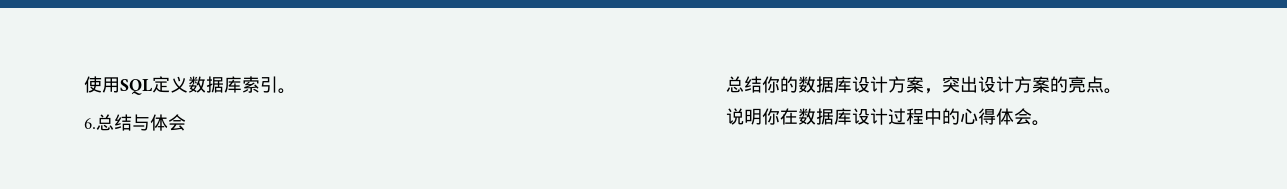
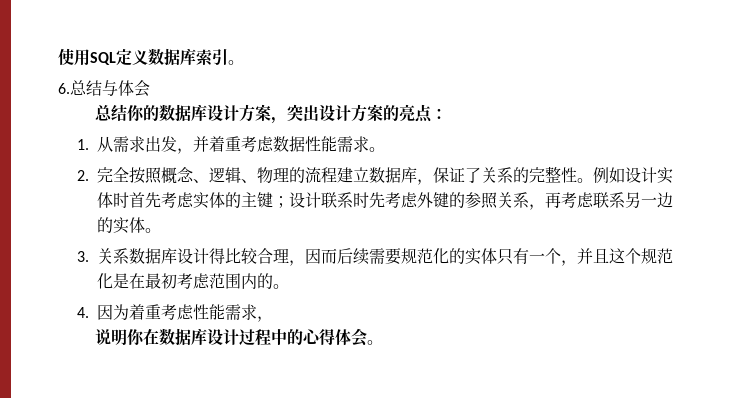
- 总结你的数据库设计方案，突出设计方案的亮点。
+ 总结你的数据库设计方案，突出设计方案的亮点：
+ 1.从需求出发，并着重考虑数据性能需求。
+ 2.完全按照概念、逻辑、物理的流程建立数据库，保证了关系的完整性。例如设计实体时首先考虑实体的主键；设计联系时先考虑外键的参照关系，再考虑联系另一边的实体。
+ 3.关系数据库设计得比较合理，因而后续需要规范化的实体只有一个，并且这个规范化是在最初考虑范围内的。
+ 4.因为着重考虑性能需求，

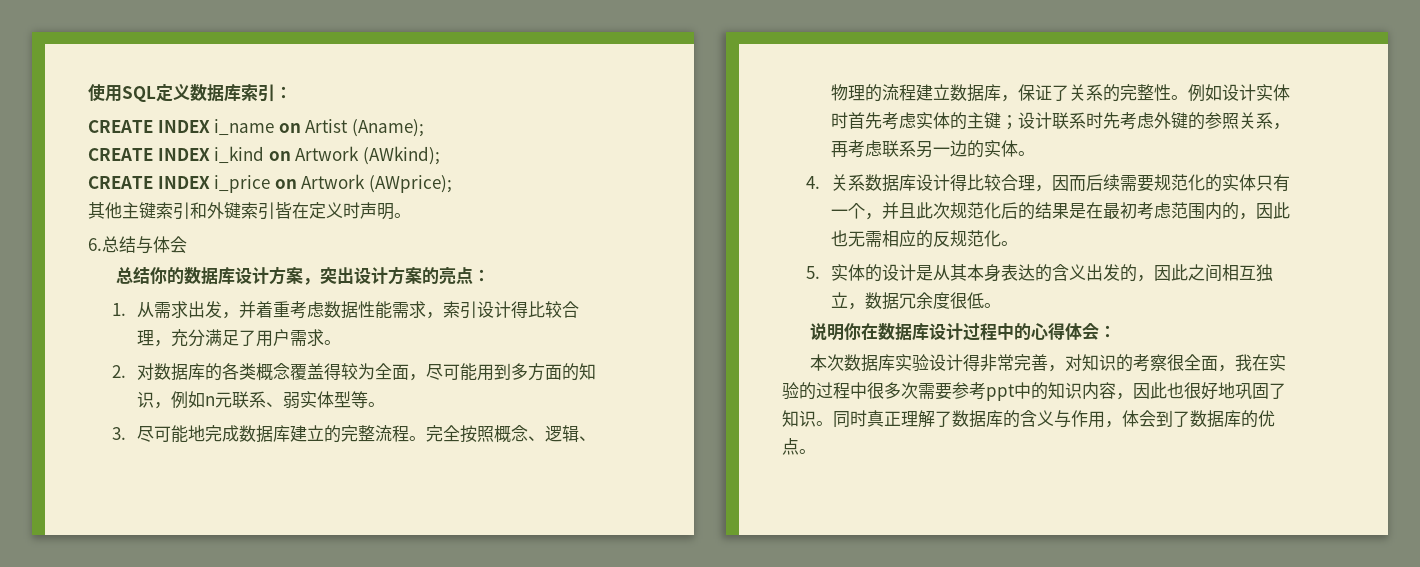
- 使用SQL定义数据库索引。
+ 使用SQL定义数据库索引：
+ CREATE INDEX i_name on Artist (Aname);
+ CREATE INDEX i_kind on Artwork (AWkind);
+ CREATE INDEX i_price on Artwork (AWprice);
+ 其他主键索引和外键索引皆在定义时声明。
- 1.从需求出发，并着重考虑数据性能需求。
- 2.完全按照概念、逻辑、物理的流程建立数据库，保证了关系的完整性。
+ 1.从需求出发，并着重考虑数据性能需求，索引设计得比较合理，充分满足了用户需求。
+ 2.对数据库的各类概念覆盖得较为全面，尽可能用到多方面的知识，例如n元联系、弱实体型等。
+ 3.尽可能地完成数据库建立的完整流程。完全按照概念、逻辑、物理的流程建立数据库，保证了关系的完整性。
- 3.关系数据库设计得比较合理，因而后续需要规范化的实体只有一个，并且这个规范化是在最初考虑范围内的。
- 4.因为着重考虑性能需求，
+ 4.关系数据库设计得比较合理，因而后续需要规范化的实体只有一个，并且此次规范化后的结果是在最初考虑范围内的，因此也无需相应的反规范化。
+ 5.实体的设计是从其本身表达的含义出发的，因此之间相互独立，数据冗余度很低。
- 说明你在数据库设计过程中的心得体会。
+ 说明你在数据库设计过程中的心得体会：
+ 本次数据库实验设计得非常完善，对知识的考察很全面，我在实验的过程中很多次需要参考ppt中的知识内容，因此也很好地巩固了知识。同时真正理解了数据库的含义与作用，体会到了数据库的优点。

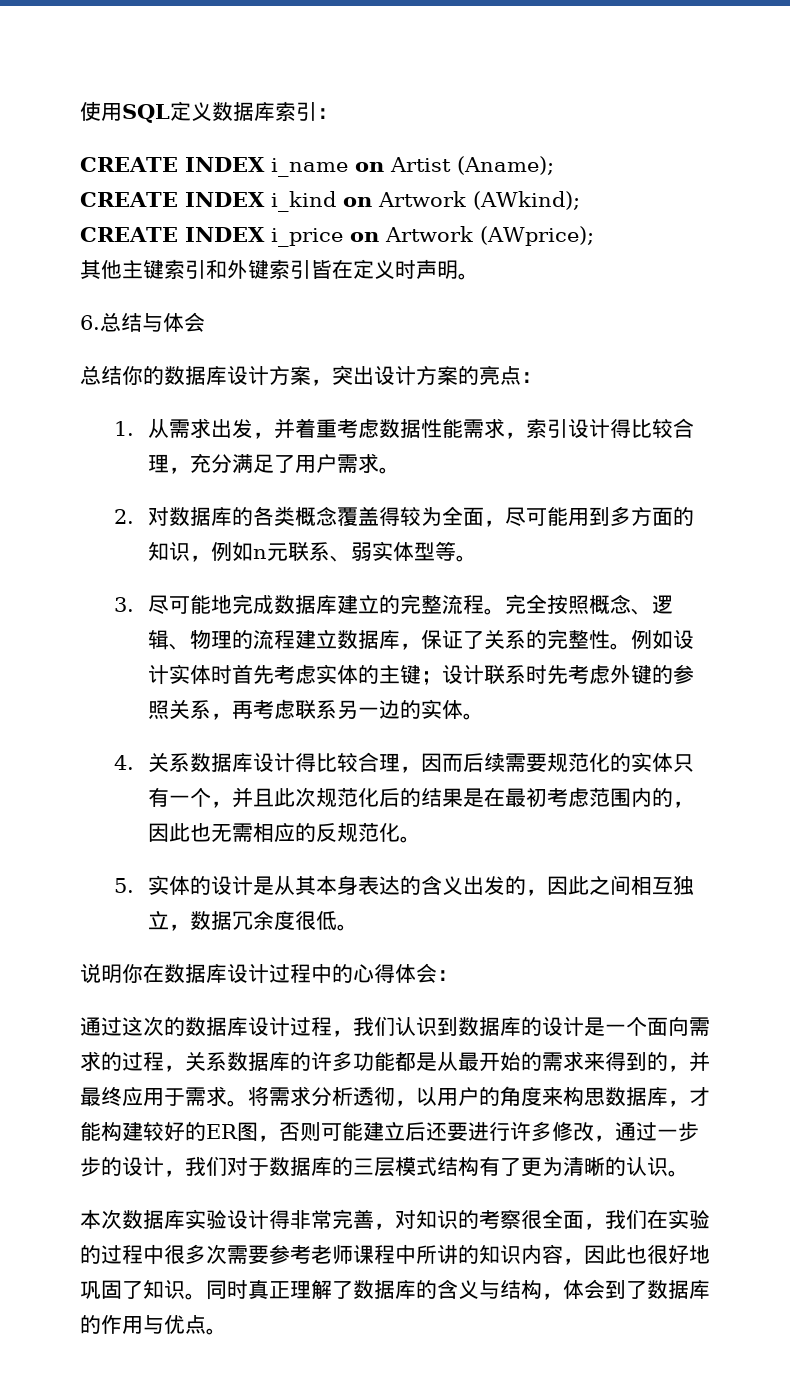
+ 通过这次的数据库设计过程，我们认识到数据库的设计是一个面向需求的过程，关系数据库的许多功能都是从最开始的需求来得到的，并最终应用于需求。将需求分析透彻，以用户的角度来构思数据库，才能构建较好的ER图，否则可能建立后还要进行许多修改，通过一步步的设计，我们对于数据库的三层模式结构有了更为清晰的认识。
- 本次数据库实验设计得非常完善，对知识的考察很全面，我在实验的过程中很多次需要参考ppt中的知识内容，因此也很好地巩固了知识。
+ 本次数据库实验设计得非常完善，对知识的考察很全面，我们在实验的过程中很多次需要参考老师课程中所讲的知识内容，因此也很好地巩固了知识。
- 同时真正理解了数据库的含义与作用，体会到了数据库的优点。
+ 同时真正理解了数据库的含义与结构，体会到了数据库的作用与优点。

